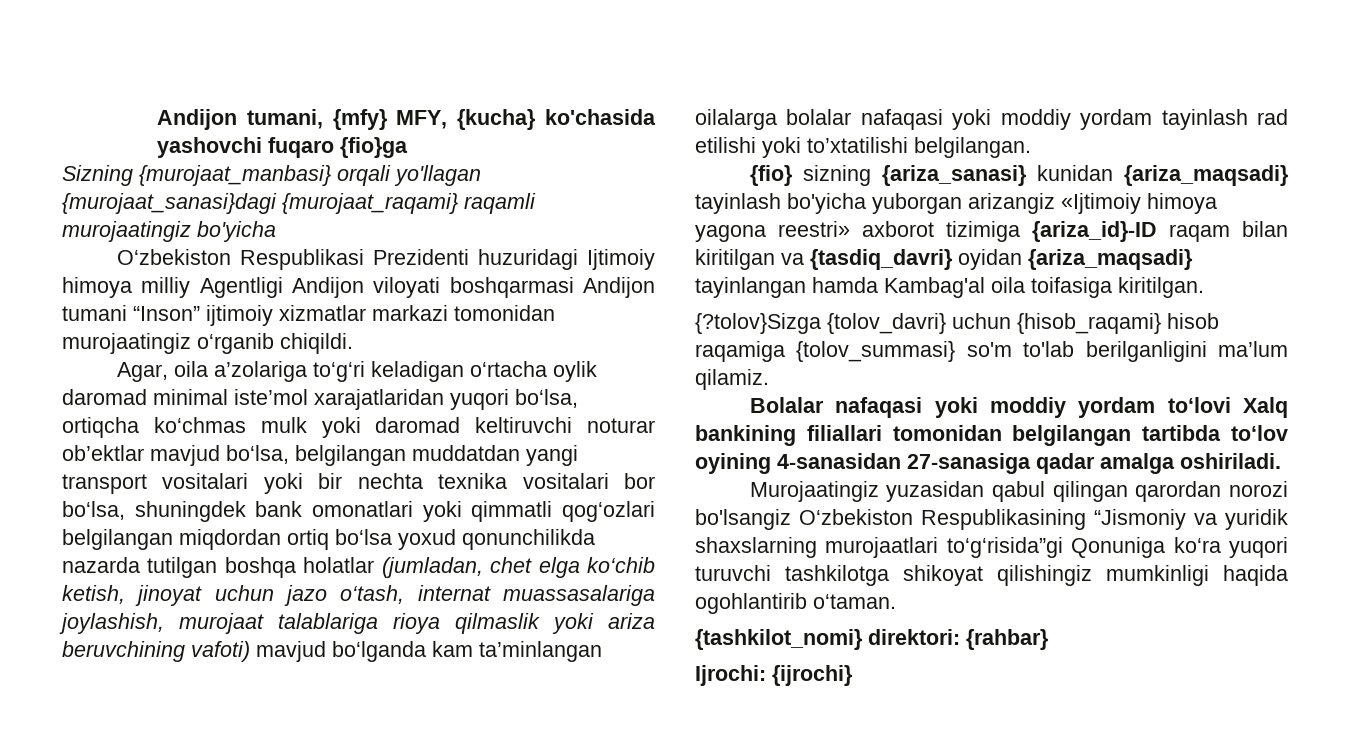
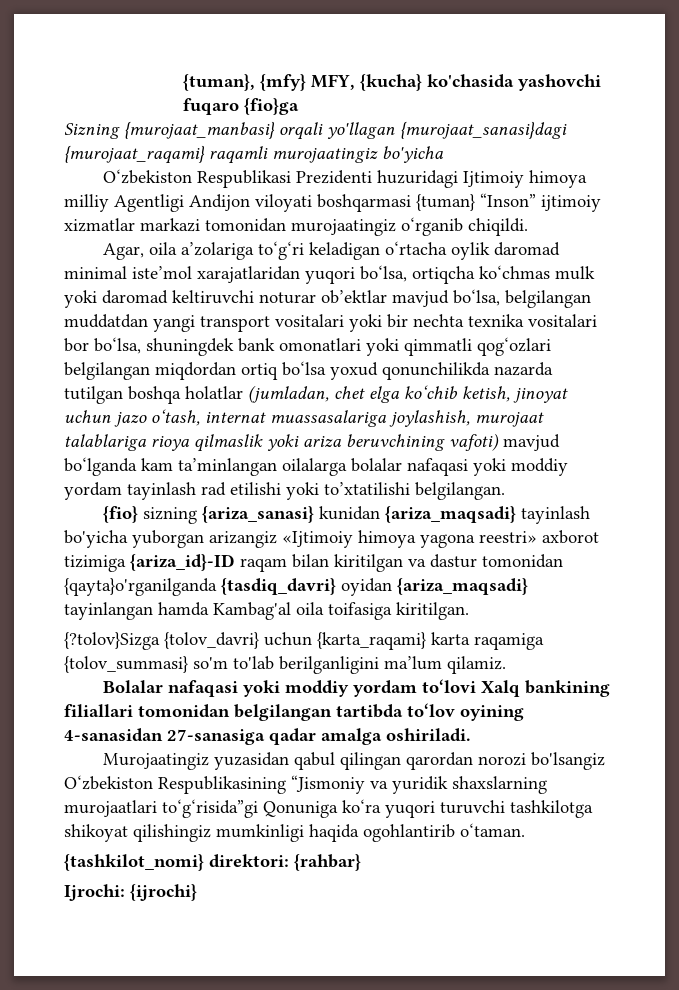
- Andijon tumani, {mfy} MFY, {kucha} ko'chasida yashovchi fuqaro {fio}ga
+ {tuman}, {mfy} MFY, {kucha} ko'chasida yashovchi fuqaro {fio}ga
- O‘zbekiston Respublikasi Prezidenti huzuridagi Ijtimoiy himoya milliy Agentligi Andijon viloyati boshqarmasi Andijon tumani “Inson” ijtimoiy xizmatlar markazi tomonidan murojaatingiz o‘rganib chiqildi.
+ O‘zbekiston Respublikasi Prezidenti huzuridagi Ijtimoiy himoya milliy Agentligi Andijon viloyati boshqarmasi {tuman} “Inson” ijtimoiy xizmatlar markazi tomonidan murojaatingiz o‘rganib chiqildi.
- {fio} sizning {ariza_sanasi} kunidan {ariza_maqsadi} tayinlash bo'yicha yuborgan arizangiz «Ijtimoiy himoya yagona reestri» axborot tizimiga {ariza_id}-ID raqam bilan kiritilgan va {tasdiq_davri} oyidan {ariza_maqsadi} tayinlangan hamda Kambag'al oila toifasiga kiritilgan.
+ {fio} sizning {ariza_sanasi} kunidan {ariza_maqsadi} tayinlash bo'yicha yuborgan arizangiz «Ijtimoiy himoya yagona reestri» axborot tizimiga {ariza_id}-ID raqam bilan kiritilgan va dastur tomonidan {qayta}o'rganilganda {tasdiq_davri} oyidan {ariza_maqsadi} tayinlangan hamda Kambag'al oila toifasiga kiritilgan.
- {?tolov}Sizga {tolov_davri} uchun {hisob_raqami} hisob raqamiga {tolov_summasi} so'm to'lab berilganligini ma’lum qilamiz.
+ {?tolov}Sizga {tolov_davri} uchun {karta_raqami} karta raqamiga {tolov_summasi} so'm to'lab berilganligini ma’lum qilamiz.

